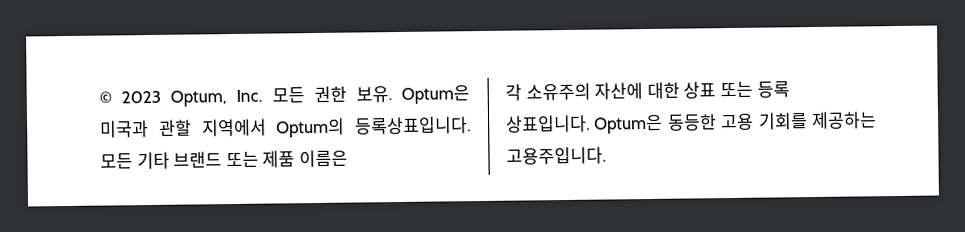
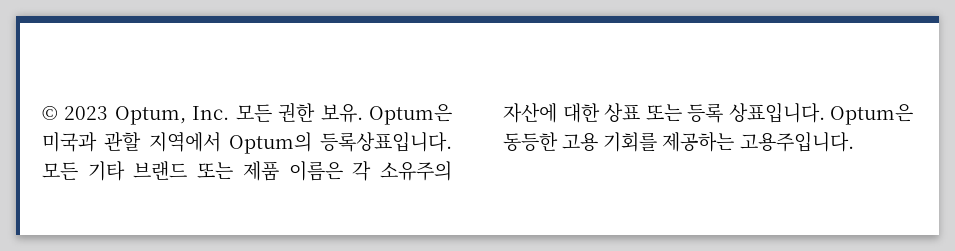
- 모든 기타 브랜드 또는 제품 이름은
- 각 소유주의 자산에 대한 상표 또는 등록 상표입니다.
+ 모든 기타 브랜드 또는 제품 이름은 각 소유주의 자산에 대한 상표 또는 등록 상표입니다.

